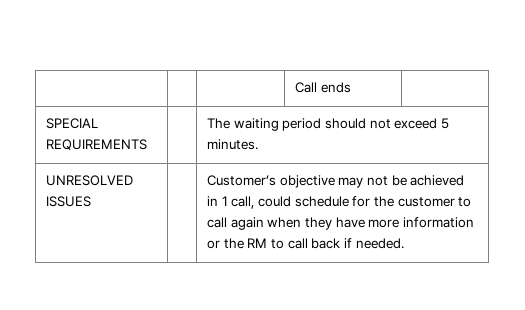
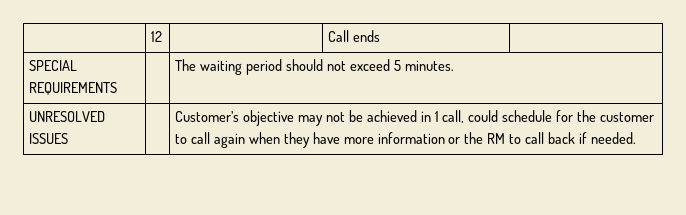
- | | | Call ends |
+ | 12 | | Call ends |

